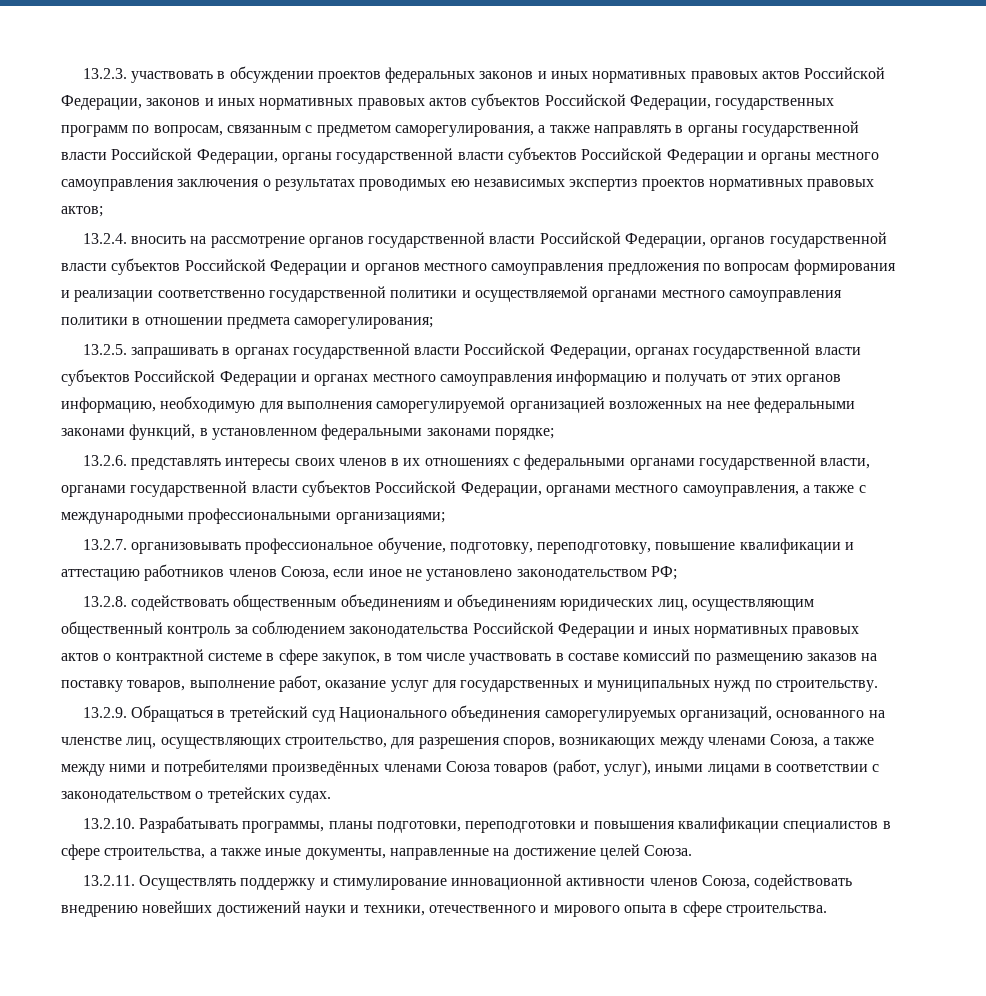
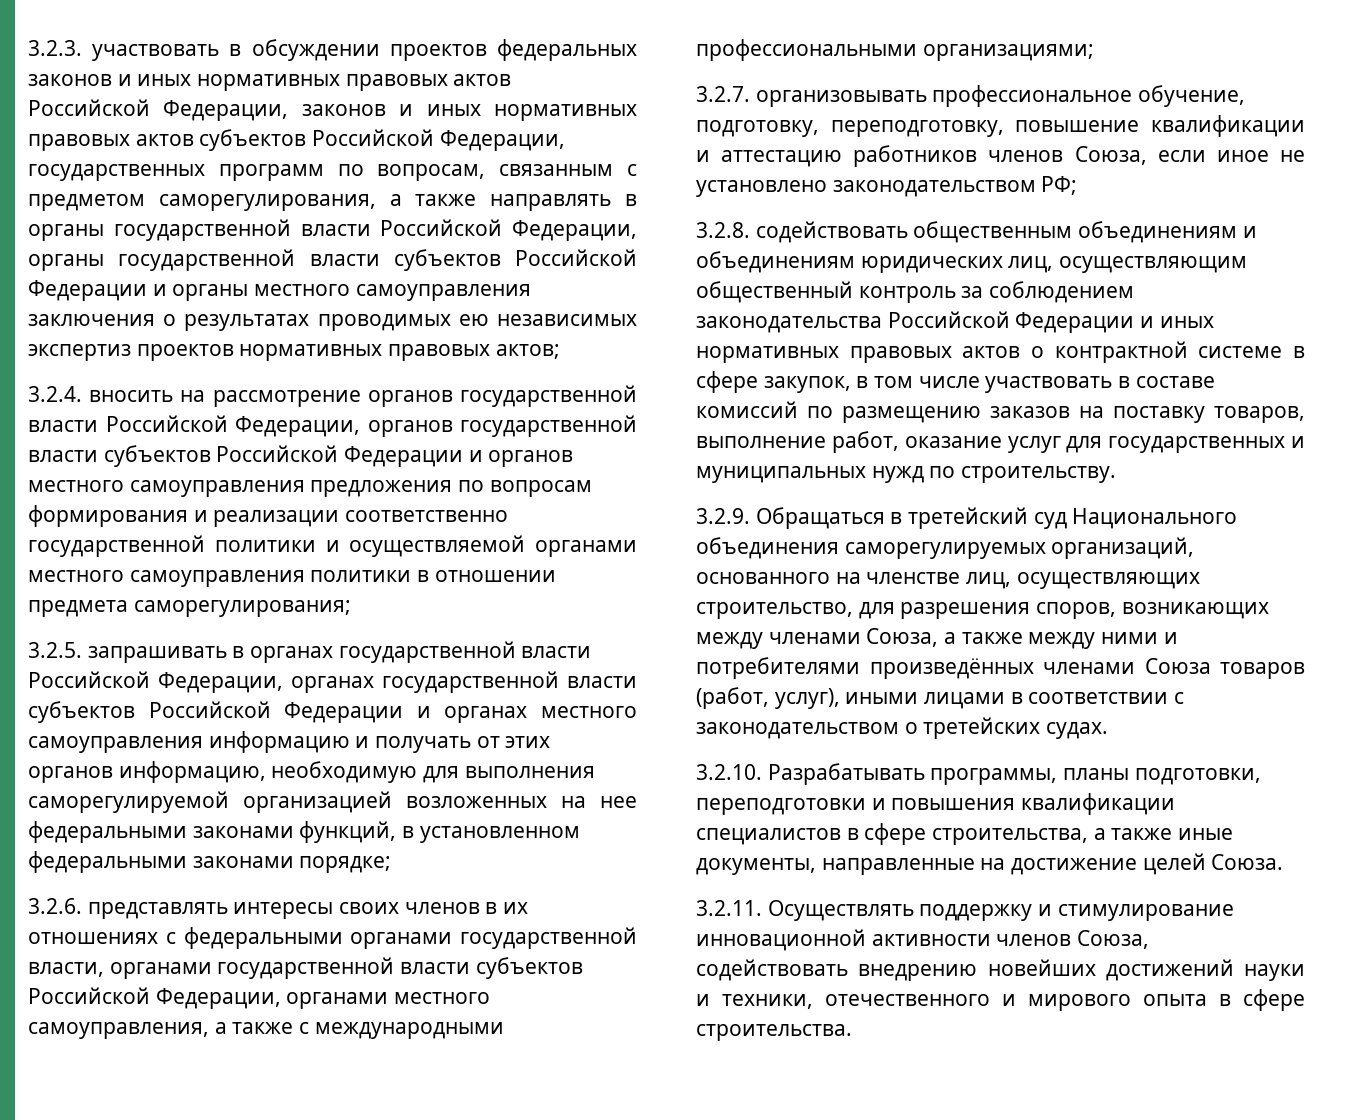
- 13.2.3. участвовать в обсуждении проектов федеральных законов и иных нормативных правовых актов Российской Федерации, законов и иных нормативных правовых актов субъектов Российской Федерации, государственных программ по вопросам, связанным с предметом саморегулирования, а также направлять в органы государственной власти Российской Федерации, органы государственной власти субъектов Российской Федерации и органы местного самоуправления заключения о результатах проводимых ею независимых экспертиз проектов нормативных правовых актов;
+ 3.2.3. участвовать в обсуждении проектов федеральных законов и иных нормативных правовых актов Российской Федерации, законов и иных нормативных правовых актов субъектов Российской Федерации, государственных программ по вопросам, связанным с предметом саморегулирования, а также направлять в органы государственной власти Российской Федерации, органы государственной власти субъектов Российской Федерации и органы местного самоуправления заключения о результатах проводимых ею независимых экспертиз проектов нормативных правовых актов;
- 13.2.4. вносить на рассмотрение органов государственной власти Российской Федерации, органов государственной власти субъектов Российской Федерации и органов местного самоуправления предложения по вопросам формирования и реализации соответственно государственной политики и осуществляемой органами местного самоуправления политики в отношении предмета саморегулирования;
+ 3.2.4. вносить на рассмотрение органов государственной власти Российской Федерации, органов государственной власти субъектов Российской Федерации и органов местного самоуправления предложения по вопросам формирования и реализации соответственно государственной политики и осуществляемой органами местного самоуправления политики в отношении предмета саморегулирования;
- 13.2.5. запрашивать в органах государственной власти Российской Федерации, органах государственной власти субъектов Российской Федерации и органах местного самоуправления информацию и получать от этих органов информацию, необходимую для выполнения саморегулируемой организацией возложенных на нее федеральными законами функций, в установленном федеральными законами порядке;
+ 3.2.5. запрашивать в органах государственной власти Российской Федерации, органах государственной власти субъектов Российской Федерации и органах местного самоуправления информацию и получать от этих органов информацию, необходимую для выполнения саморегулируемой организацией возложенных на нее федеральными законами функций, в установленном федеральными законами порядке;
- 13.2.6. представлять интересы своих членов в их отношениях с федеральными органами государственной власти, органами государственной власти субъектов Российской Федерации, органами местного самоуправления, а также с международными профессиональными организациями;
+ 3.2.6. представлять интересы своих членов в их отношениях с федеральными органами государственной власти, органами государственной власти субъектов Российской Федерации, органами местного самоуправления, а также с международными профессиональными организациями;
- 13.2.7. организовывать профессиональное обучение, подготовку, переподготовку, повышение квалификации и аттестацию работников членов Союза, если иное не установлено законодательством РФ;
+ 3.2.7. организовывать профессиональное обучение, подготовку, переподготовку, повышение квалификации и аттестацию работников членов Союза, если иное не установлено законодательством РФ;
- 13.2.8. содействовать общественным объединениям и объединениям юридических лиц, осуществляющим общественный контроль за соблюдением законодательства Российской Федерации и иных нормативных правовых актов о контрактной системе в сфере закупок, в том числе участвовать в составе комиссий по размещению заказов на поставку товаров, выполнение работ, оказание услуг для государственных и муниципальных нужд по строительству.
+ 3.2.8. содействовать общественным объединениям и объединениям юридических лиц, осуществляющим общественный контроль за соблюдением законодательства Российской Федерации и иных нормативных правовых актов о контрактной системе в сфере закупок, в том числе участвовать в составе комиссий по размещению заказов на поставку товаров, выполнение работ, оказание услуг для государственных и муниципальных нужд по строительству.
- 13.2.9. Обращаться в третейский суд Национального объединения саморегулируемых организаций, основанного на членстве лиц, осуществляющих строительство, для разрешения споров, возникающих между членами Союза, а также между ними и потребителями произведённых членами Союза товаров (работ, услуг), иными лицами в соответствии с законодательством о третейских судах.
+ 3.2.9. Обращаться в третейский суд Национального объединения саморегулируемых организаций, основанного на членстве лиц, осуществляющих строительство, для разрешения споров, возникающих между членами Союза, а также между ними и потребителями произведённых членами Союза товаров (работ, услуг), иными лицами в соответствии с законодательством о третейских судах.
- 13.2.10. Разрабатывать программы, планы подготовки, переподготовки и повышения квалификации специалистов в сфере строительства, а также иные документы, направленные на достижение целей Союза.
+ 3.2.10. Разрабатывать программы, планы подготовки, переподготовки и повышения квалификации специалистов в сфере строительства, а также иные документы, направленные на достижение целей Союза.
- 13.2.11. Осуществлять поддержку и стимулирование инновационной активности членов Союза, содействовать внедрению новейших достижений науки и техники, отечественного и мирового опыта в сфере строительства.
+ 3.2.11. Осуществлять поддержку и стимулирование инновационной активности членов Союза, содействовать внедрению новейших достижений науки и техники, отечественного и мирового опыта в сфере строительства.

